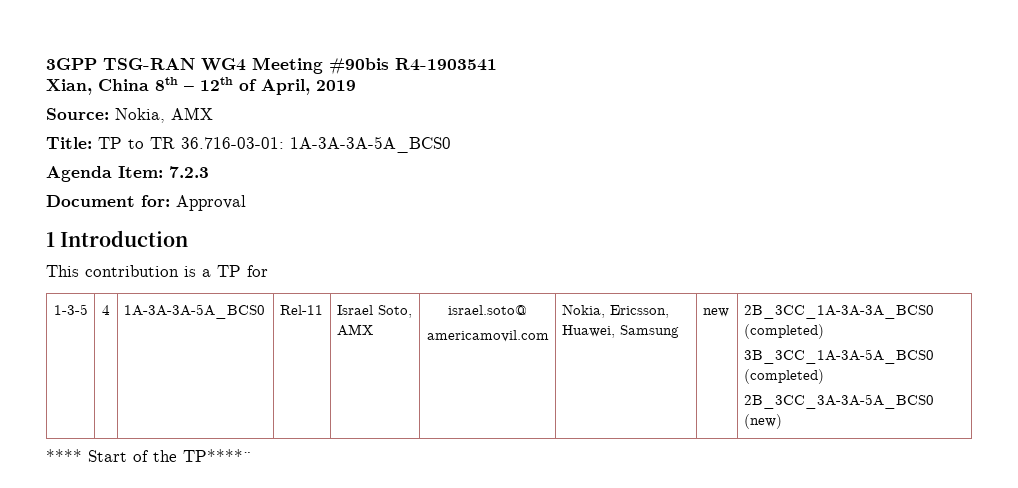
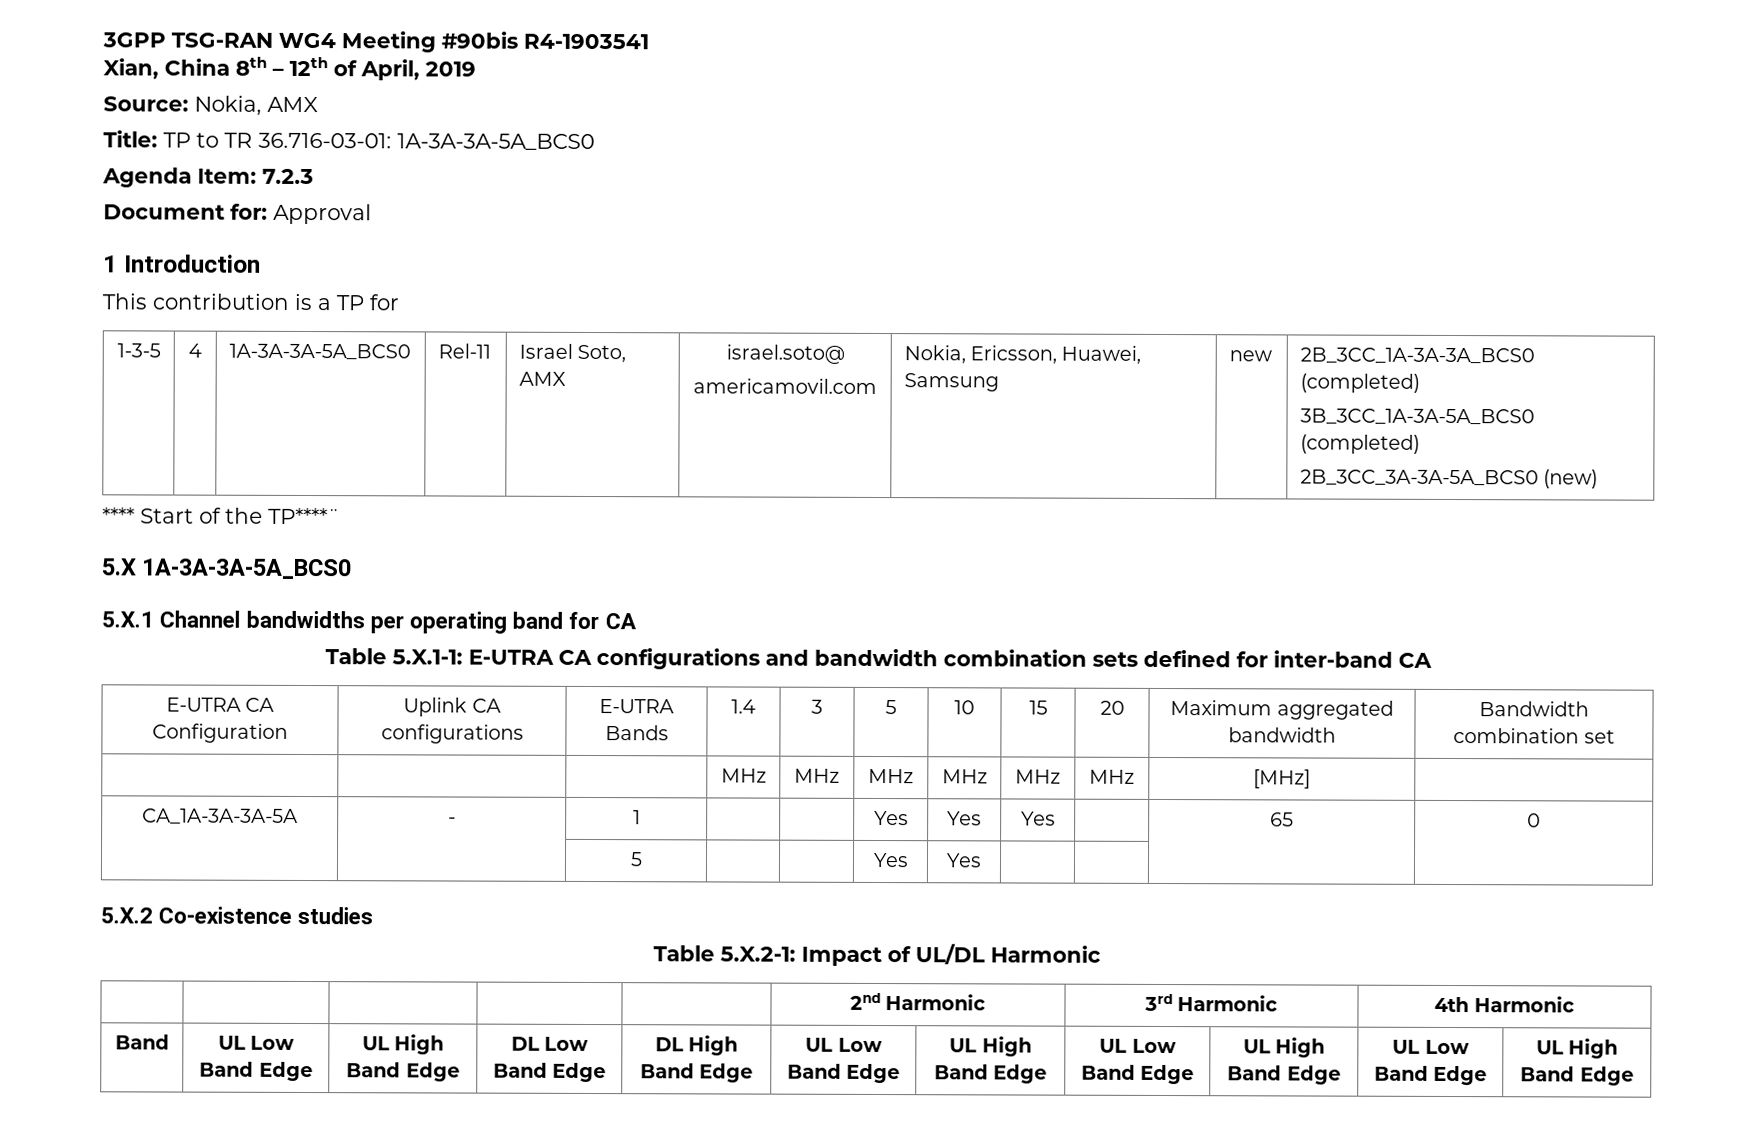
+ 5.X 1A-3A-3A-5A_BCS0
+ 5.X.1 Channel bandwidths per operating band for CA
+ Table 5.X.1-1: E-UTRA CA configurations and bandwidth combination sets defined for inter-band CA
+ E-UTRA CA Configuration | Uplink CA configurations | E-UTRA Bands | 1.4 | 3 | 5 | 10 | 15 | 20 | Maximum aggregated bandwidth | Bandwidth combination set
+ | | | MHz | MHz | MHz | MHz | MHz | MHz | [MHz] |
+ CA_1A-3A-3A-5A | - | 1 | | | Yes | Yes | Yes | | 65 | 0
+ | | 5 | | | Yes | Yes | | | |
+ 5.X.2 Co-existence studies
+ Table 5.X.2-1: Impact of UL/DL Harmonic
+ | | | | | 2nd Harmonic | 3rd Harmonic | 4th Harmonic
+ Band | UL Low Band Edge | UL High Band Edge | DL Low Band Edge | DL High Band Edge | UL Low Band Edge | UL High Band Edge | UL Low Band Edge | UL High Band Edge | UL Low Band Edge | UL High Band Edge

